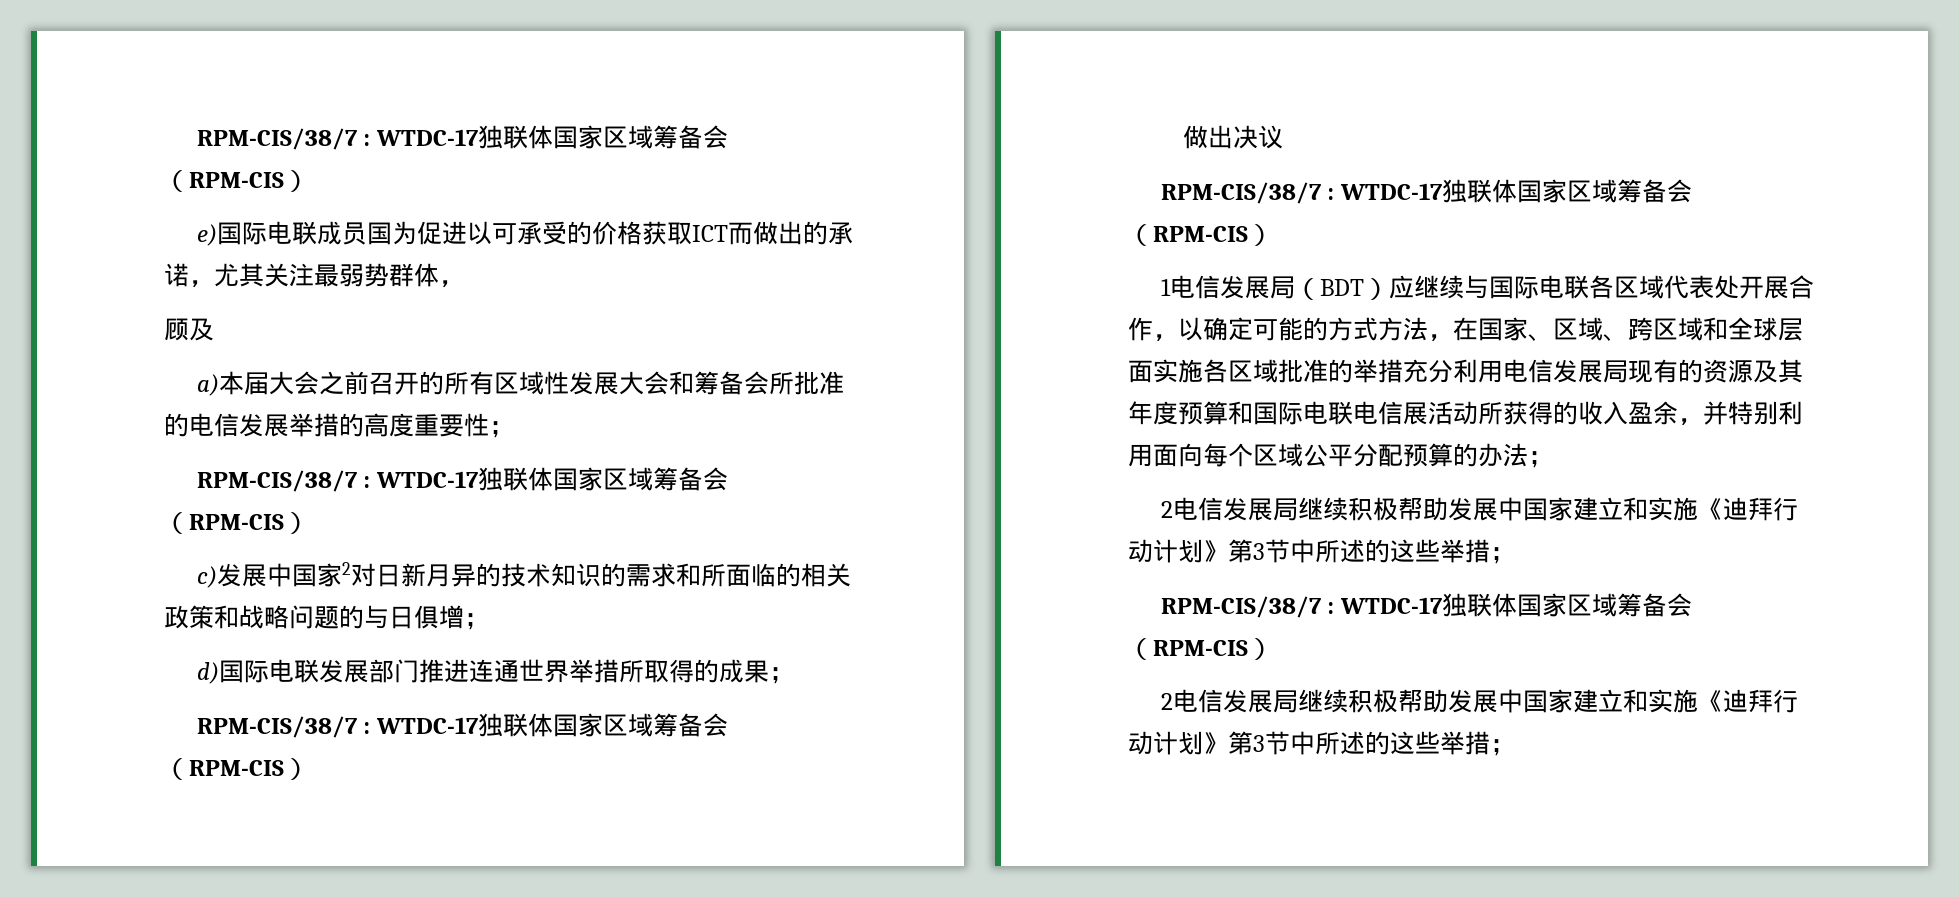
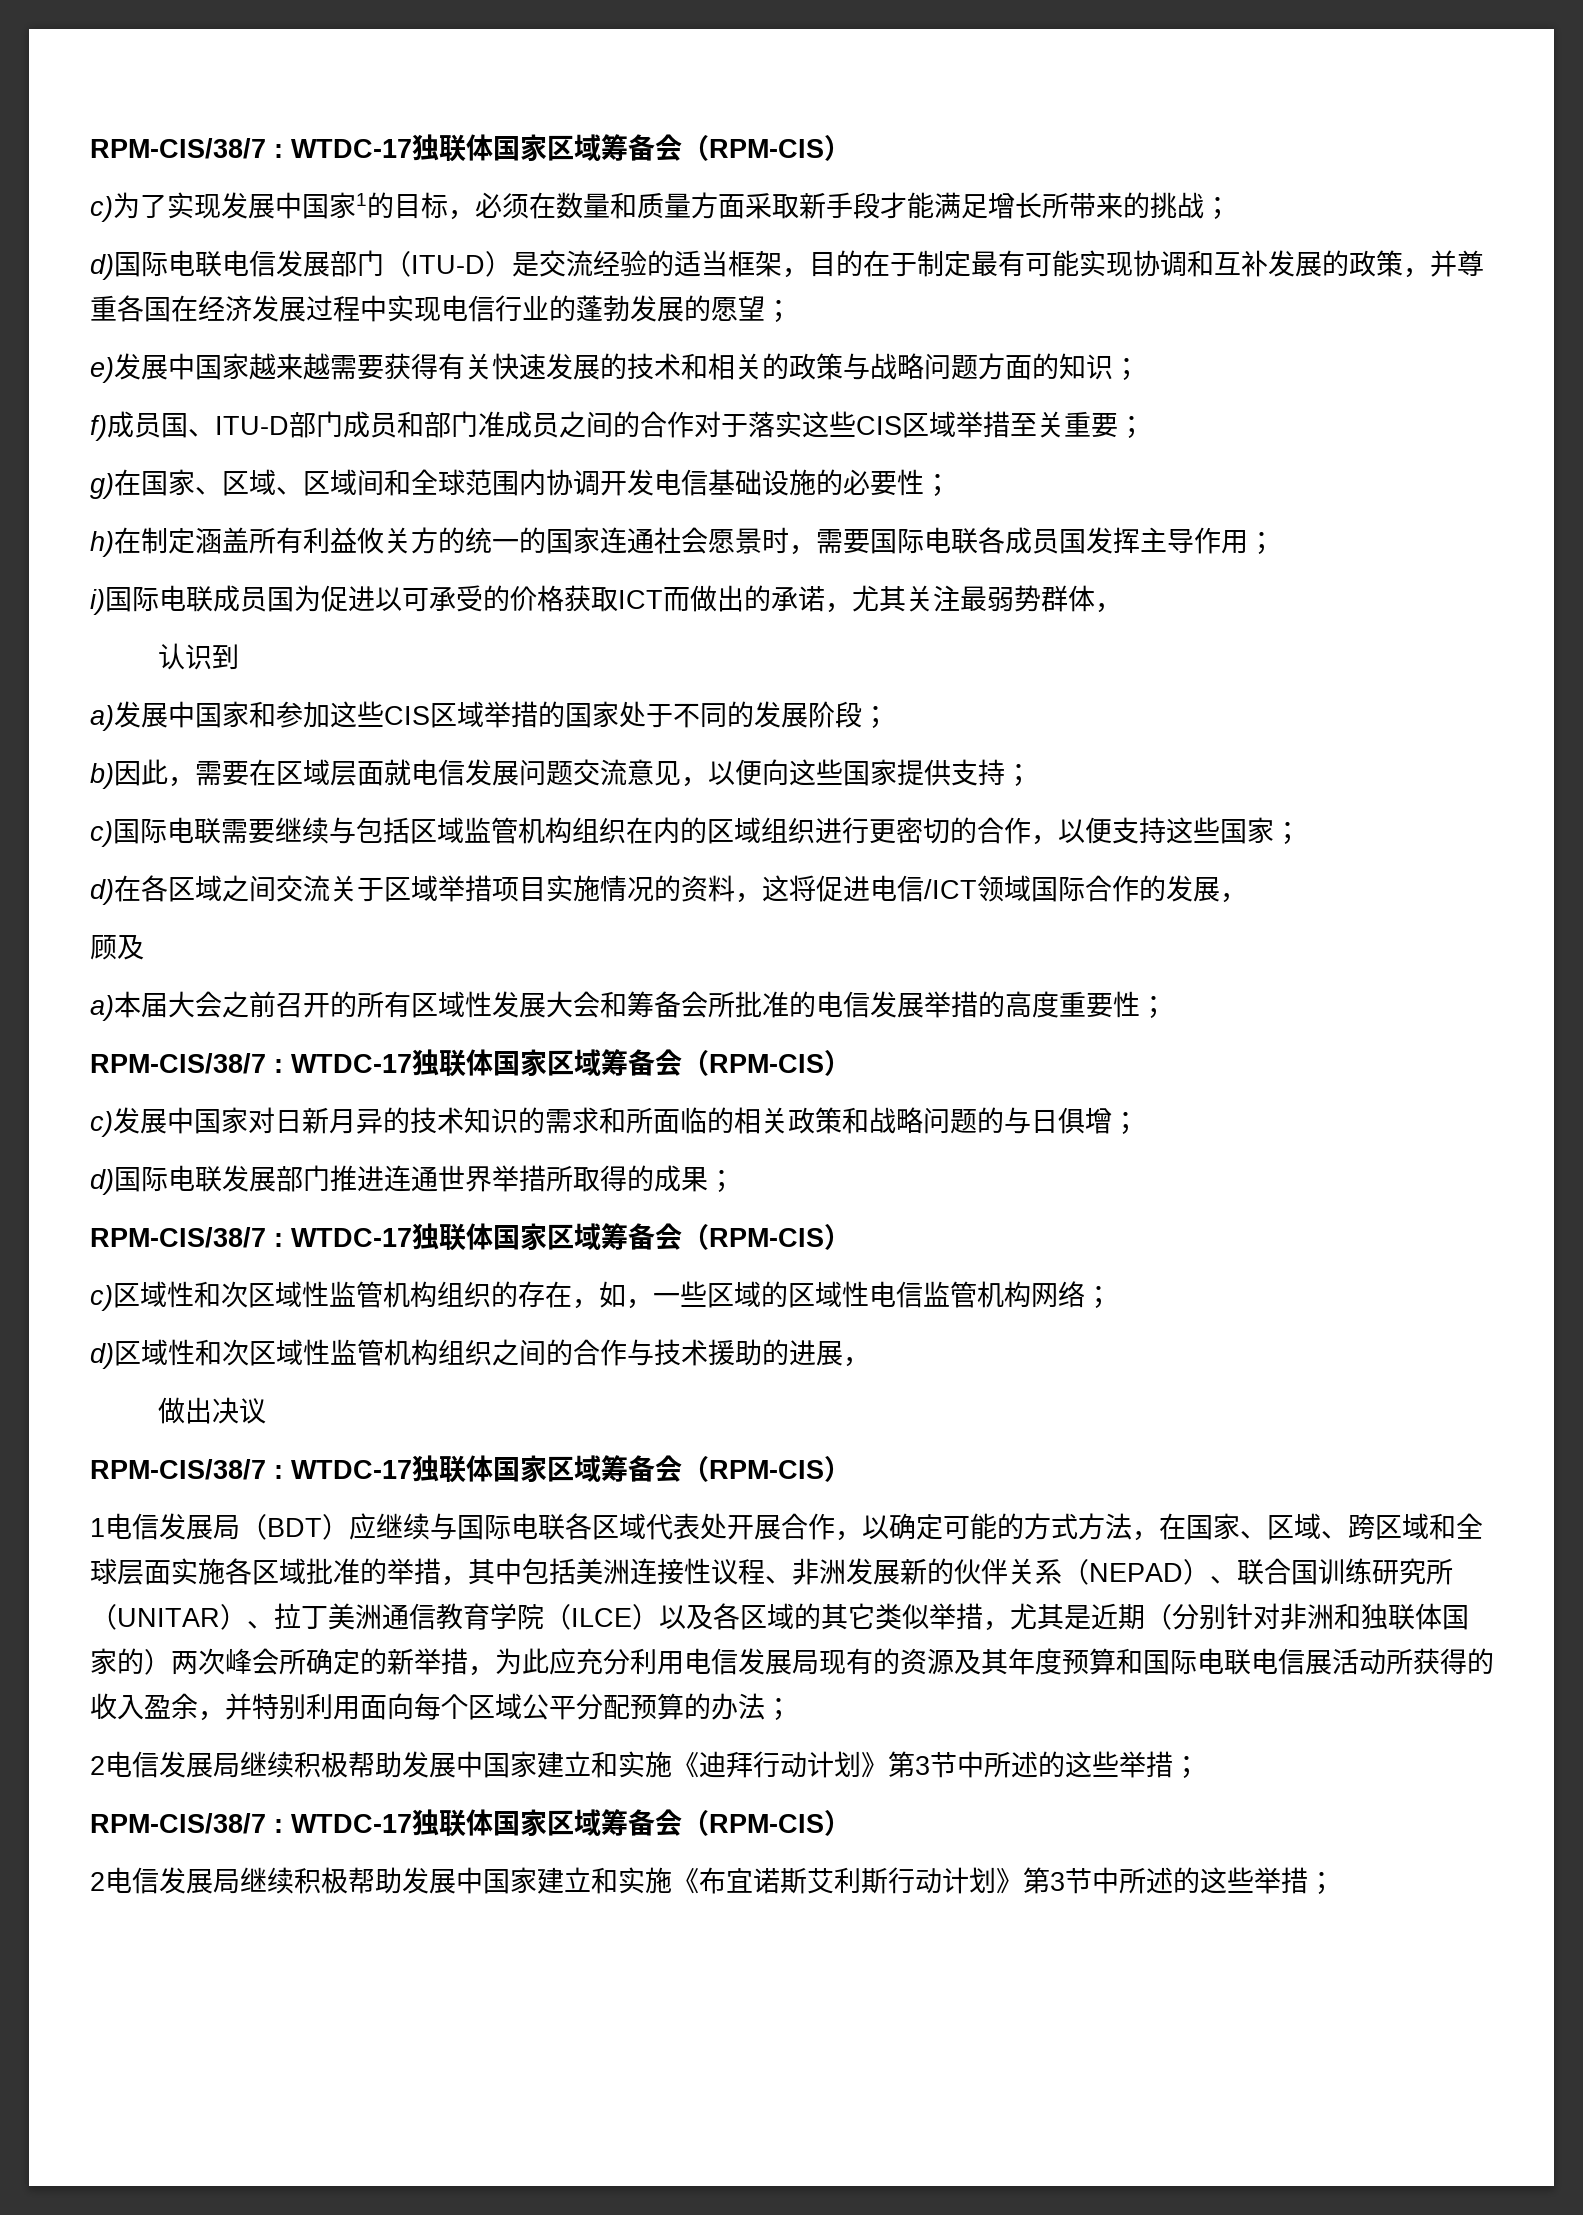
- e)国际电联成员国为促进以可承受的价格获取ICT而做出的承诺，尤其关注最弱势群体，
+ c)为了实现发展中国家1的目标，必须在数量和质量方面采取新手段才能满足增长所带来的挑战；
+ d)国际电联电信发展部门（ITU-D）是交流经验的适当框架，目的在于制定最有可能实现协调和互补发展的政策，并尊重各国在经济发展过程中实现电信行业的蓬勃发展的愿望；
+ e)发展中国家越来越需要获得有关快速发展的技术和相关的政策与战略问题方面的知识；
+ f)成员国、ITU-D部门成员和部门准成员之间的合作对于落实这些CIS区域举措至关重要；
+ g)在国家、区域、区域间和全球范围内协调开发电信基础设施的必要性；
+ h)在制定涵盖所有利益攸关方的统一的国家连通社会愿景时，需要国际电联各成员国发挥主导作用；
+ i)国际电联成员国为促进以可承受的价格获取ICT而做出的承诺，尤其关注最弱势群体，
+ 认识到
+ a)发展中国家和参加这些CIS区域举措的国家处于不同的发展阶段；
+ b)因此，需要在区域层面就电信发展问题交流意见，以便向这些国家提供支持；
+ c)国际电联需要继续与包括区域监管机构组织在内的区域组织进行更密切的合作，以便支持这些国家；
+ d)在各区域之间交流关于区域举措项目实施情况的资料，这将促进电信/ICT领域国际合作的发展，
- c)发展中国家2对日新月异的技术知识的需求和所面临的相关政策和战略问题的与日俱增；
+ c)发展中国家对日新月异的技术知识的需求和所面临的相关政策和战略问题的与日俱增；
+ c)区域性和次区域性监管机构组织的存在，如，一些区域的区域性电信监管机构网络；
+ d)区域性和次区域性监管机构组织之间的合作与技术援助的进展，
- 1电信发展局（BDT）应继续与国际电联各区域代表处开展合作，以确定可能的方式方法，在国家、区域、跨区域和全球层面实施各区域批准的举措充分利用电信发展局现有的资源及其年度预算和国际电联电信展活动所获得的收入盈余，并特别利用面向每个区域公平分配预算的办法；
+ 1电信发展局（BDT）应继续与国际电联各区域代表处开展合作，以确定可能的方式方法，在国家、区域、跨区域和全球层面实施各区域批准的举措，其中包括美洲连接性议程、非洲发展新的伙伴关系（NEPAD）、联合国训练研究所（UNITAR）、拉丁美洲通信教育学院（ILCE）以及各区域的其它类似举措，尤其是近期（分别针对非洲和独联体国家的）两次峰会所确定的新举措，为此应充分利用电信发展局现有的资源及其年度预算和国际电联电信展活动所获得的收入盈余，并特别利用面向每个区域公平分配预算的办法；
  2电信发展局继续积极帮助发展中国家建立和实施《迪拜行动计划》第3节中所述的这些举措；
  RPM-CIS/38/7 : WTDC-17独联体国家区域筹备会（RPM-CIS）
- 2电信发展局继续积极帮助发展中国家建立和实施《迪拜行动计划》第3节中所述的这些举措；
+ 2电信发展局继续积极帮助发展中国家建立和实施《布宜诺斯艾利斯行动计划》第3节中所述的这些举措；

